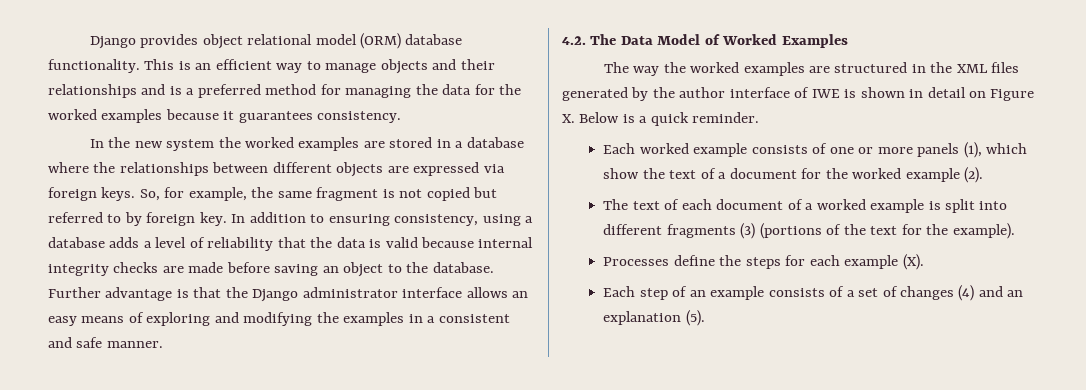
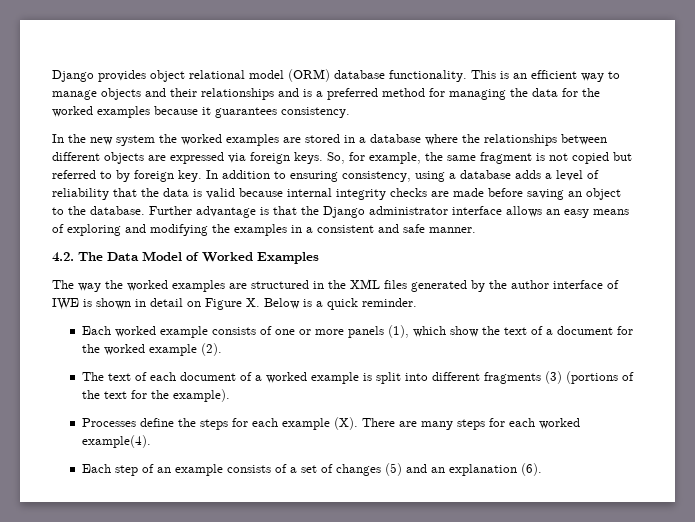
- Processes define the steps for each example (X).
+ Processes define the steps for each example (X). There are many steps for each worked example(4).
- Each step of an example consists of a set of changes (4) and an explanation (5).
+ Each step of an example consists of a set of changes (5) and an explanation (6).

